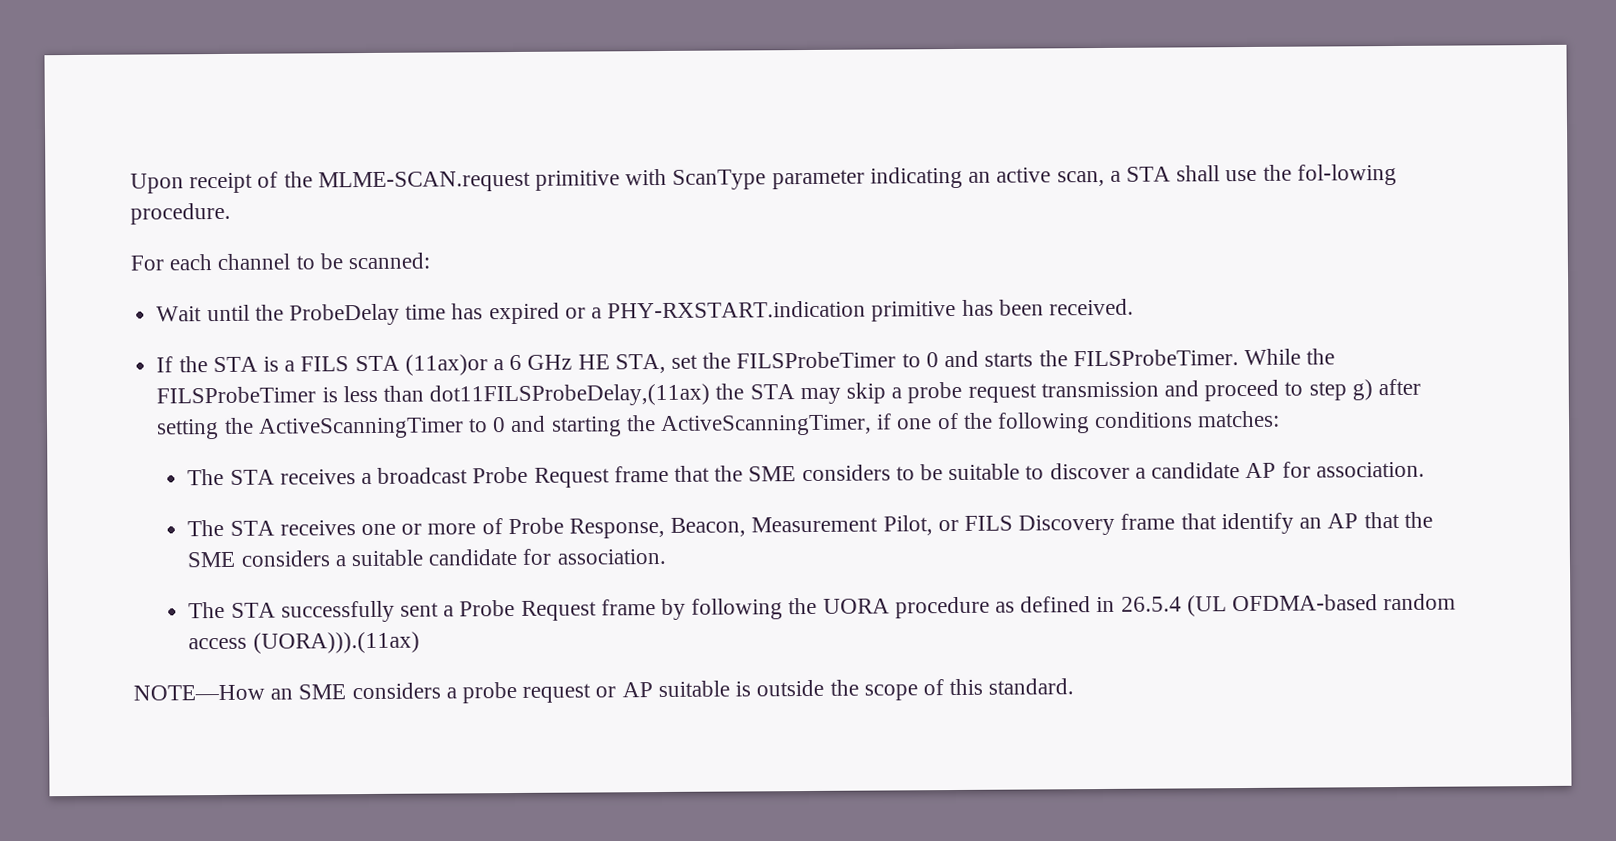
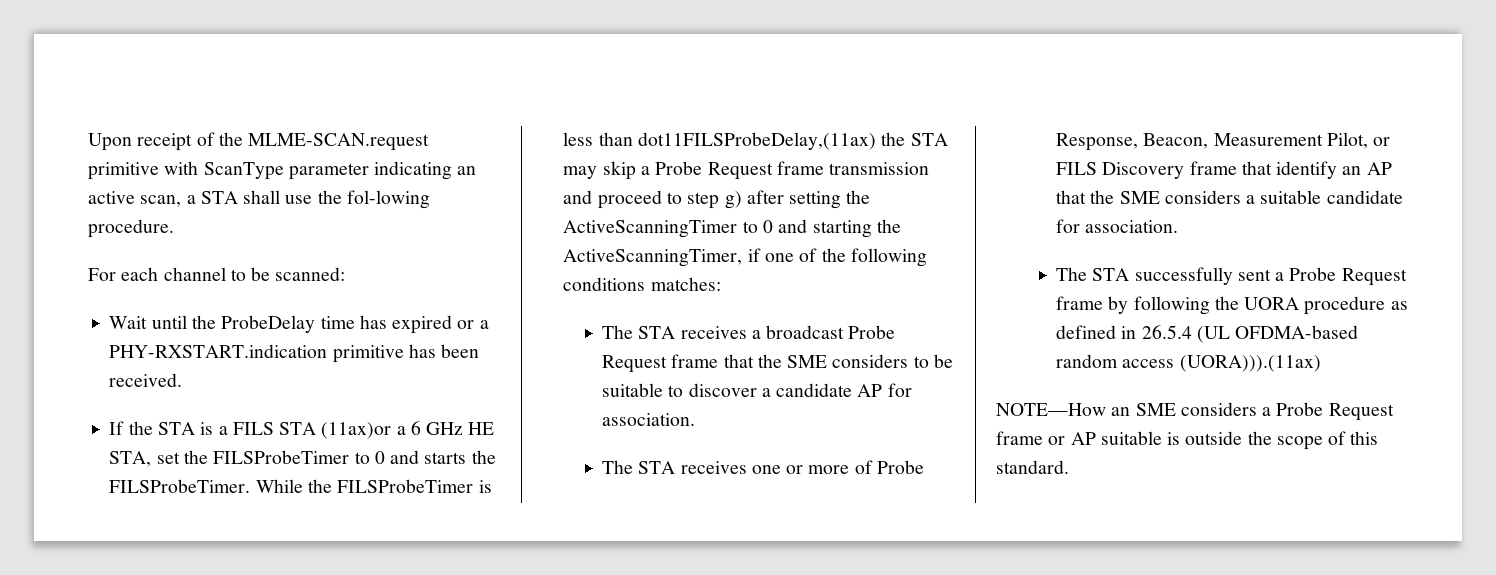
- While the FILSProbeTimer is less than dot11FILSProbeDelay,(11ax) the STA may skip a probe request transmission and proceed to step g) after setting the ActiveScanningTimer to 0 and starting the ActiveScanningTimer, if one of the following conditions matches:
+ While the FILSProbeTimer is less than dot11FILSProbeDelay,(11ax) the STA may skip a Probe Request frame transmission and proceed to step g) after setting the ActiveScanningTimer to 0 and starting the ActiveScanningTimer, if one of the following conditions matches:
- NOTE—How an SME considers a probe request or AP suitable is outside the scope of this standard.
+ NOTE—How an SME considers a Probe Request frame or AP suitable is outside the scope of this standard.

